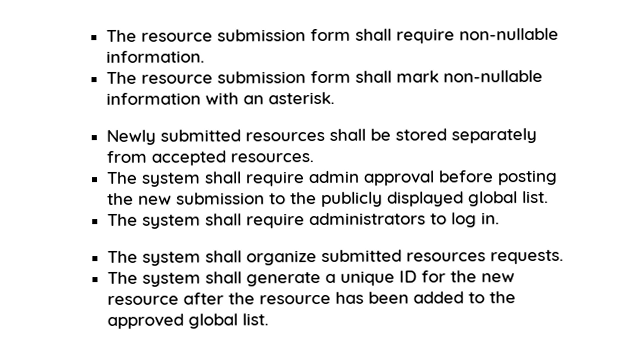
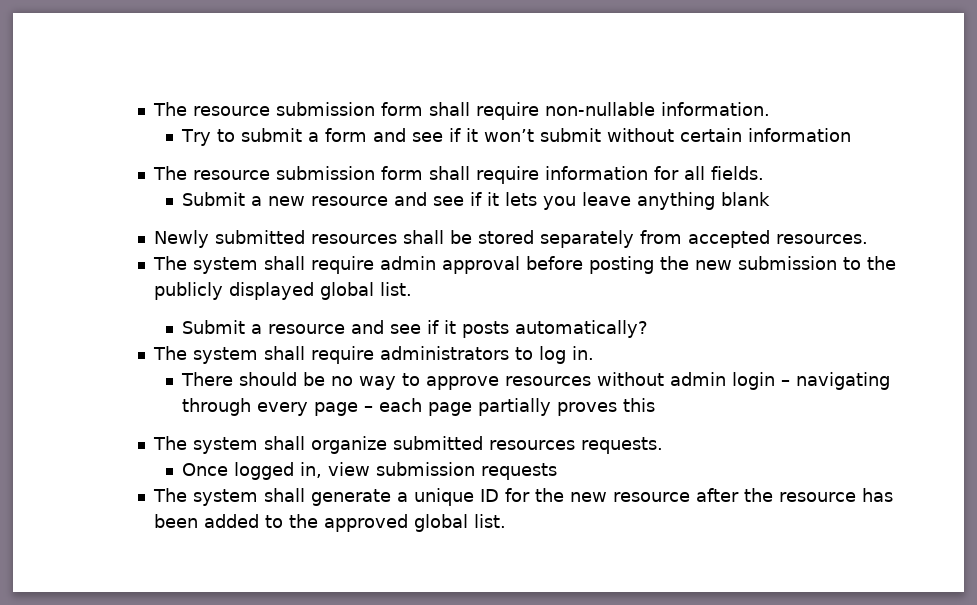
- The resource submission form shall mark non-nullable information with an asterisk.
+ Try to submit a form and see if it won’t submit without certain information
+ The resource submission form shall require information for all fields.
+ Submit a new resource and see if it lets you leave anything blank
+ Submit a resource and see if it posts automatically?
+ There should be no way to approve resources without admin login – navigating through every page – each page partially proves this
+ Once logged in, view submission requests

